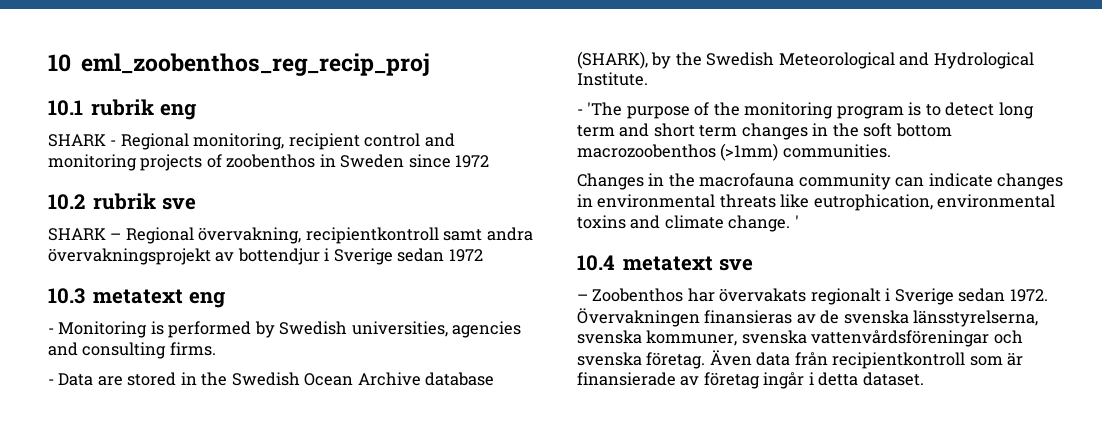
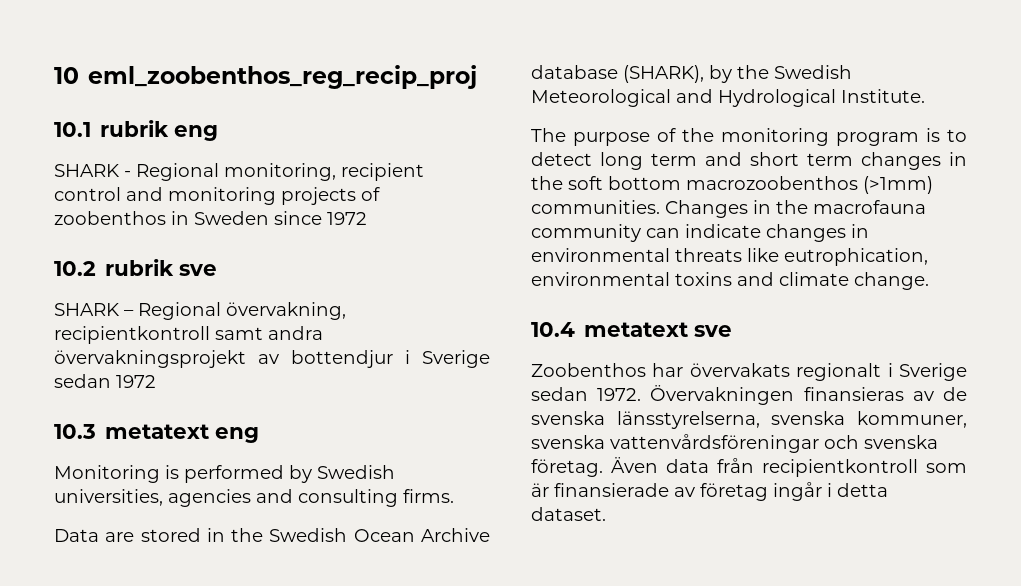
- - Monitoring is performed by Swedish universities, agencies and consulting firms.
+ Monitoring is performed by Swedish universities, agencies and consulting firms.
- - Data are stored in the Swedish Ocean Archive database (SHARK), by the Swedish Meteorological and Hydrological Institute.
+ Data are stored in the Swedish Ocean Archive database (SHARK), by the Swedish Meteorological and Hydrological Institute.
- - 'The purpose of the monitoring program is to detect long term and short term changes in the soft bottom macrozoobenthos (>1mm) communities.
- Changes in the macrofauna community can indicate changes in environmental threats like eutrophication, environmental toxins and climate change. '
+ The purpose of the monitoring program is to detect long term and short term changes in the soft bottom macrozoobenthos (>1mm) communities. Changes in the macrofauna community can indicate changes in environmental threats like eutrophication, environmental toxins and climate change.
- – Zoobenthos har övervakats regionalt i Sverige sedan 1972.
+ Zoobenthos har övervakats regionalt i Sverige sedan 1972.

